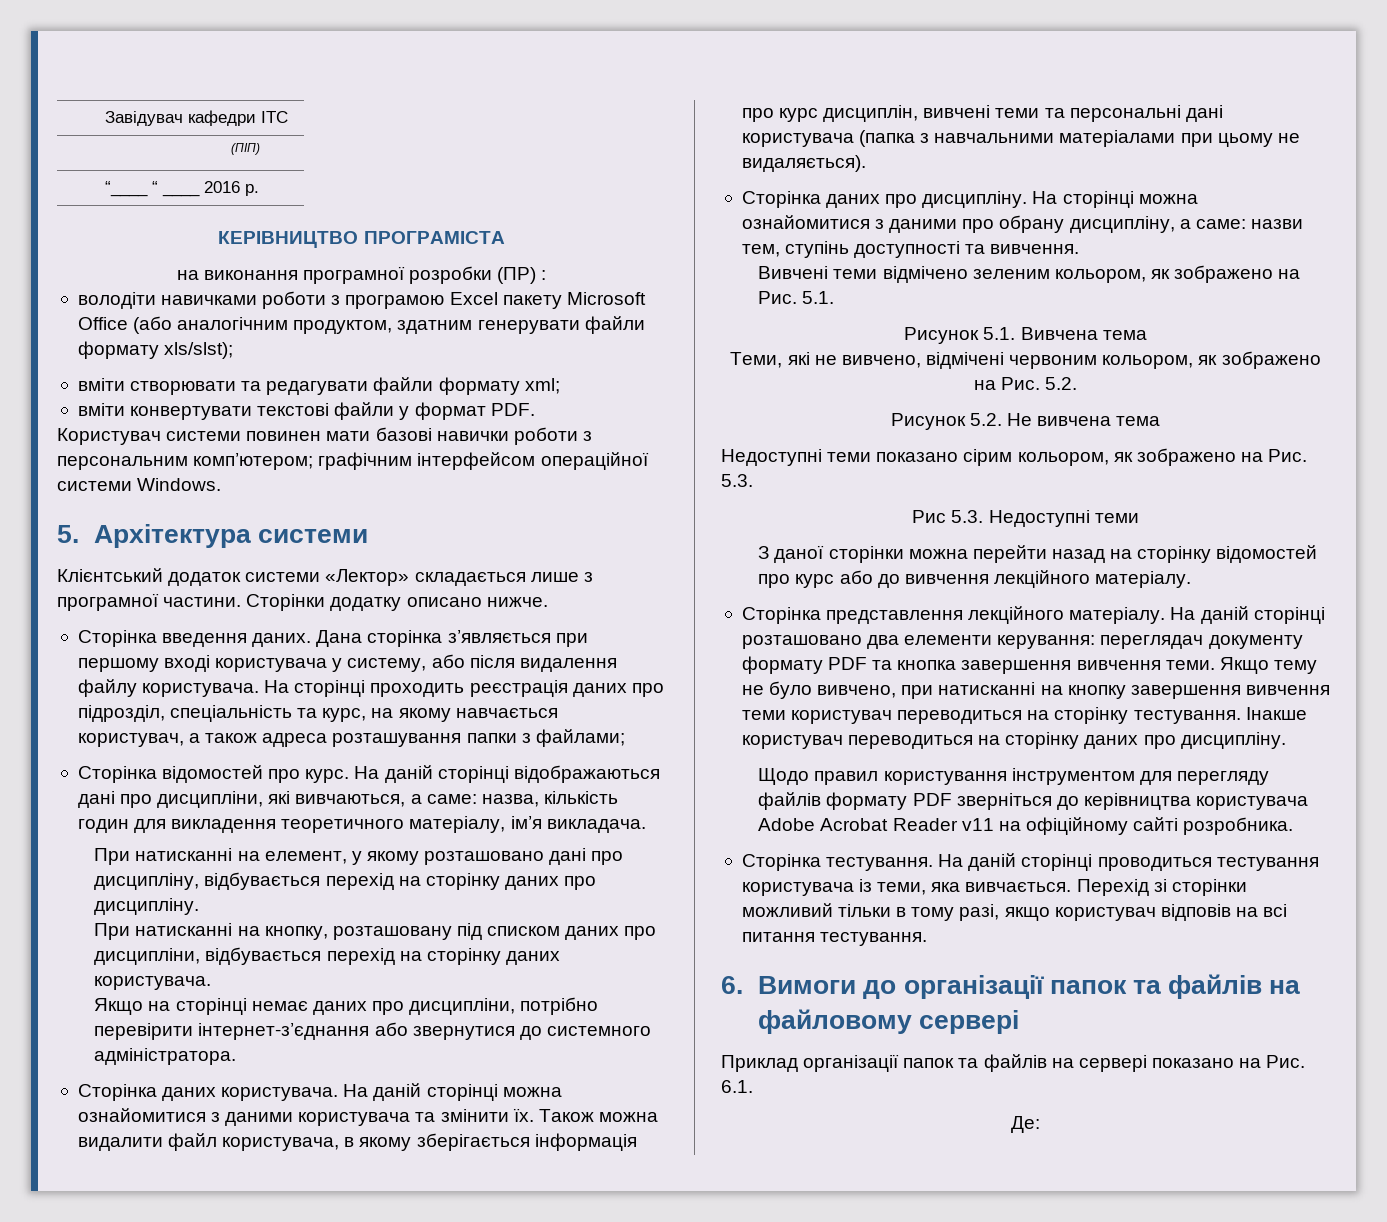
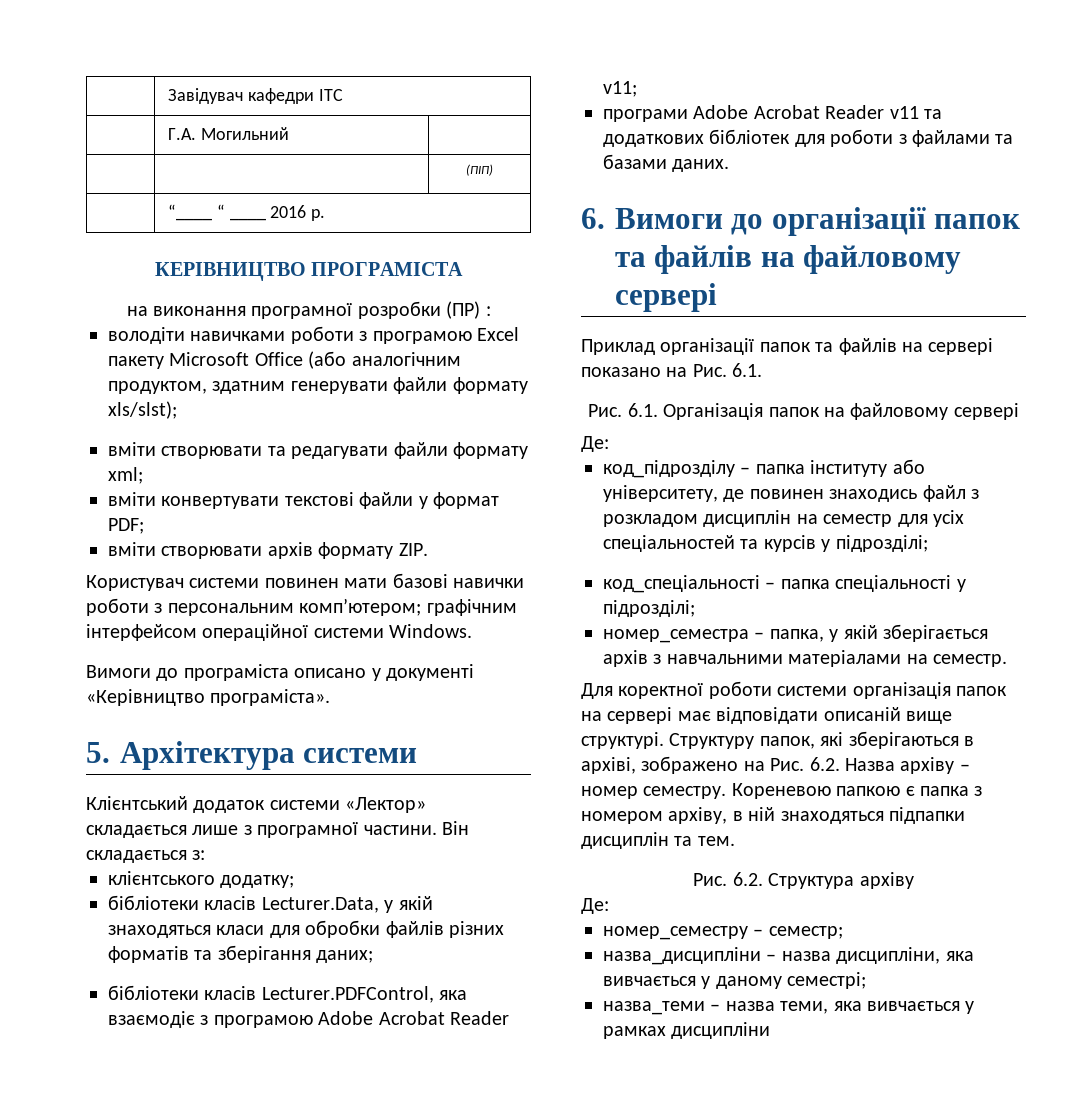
+ | Г.А. Могильний |
- вміти конвертувати текстові файли у формат PDF.
+ вміти конвертувати текстові файли у формат PDF;
+ вміти створювати архів формату ZIP.
+ Вимоги до програміста описано у документі «Керівництво програміста».
- Сторінки додатку описано нижче.
- Сторінка введення даних. Дана сторінка з’являється при першому вході користувача у систему, або після видалення файлу користувача. На сторінці проходить реєстрація даних про підрозділ, спеціальність та курс, на якому навчається користувач, а також адреса розташування папки з файлами;
- Сторінка відомостей про курс. На даній сторінці відображаються дані про дисципліни, які вивчаються, а саме: назва, кількість годин для викладення теоретичного матеріалу, ім’я викладача.
- При натисканні на елемент, у якому розташовано дані про дисципліну, відбувається перехід на сторінку даних про дисципліну.
- При натисканні на кнопку, розташовану під списком даних про дисципліни, відбувається перехід на сторінку даних користувача.
- Якщо на сторінці немає даних про дисципліни, потрібно перевірити інтернет-з’єднання або звернутися до системного адміністратора.
- Сторінка даних користувача. На даній сторінці можна ознайомитися з даними користувача та змінити їх. Також можна видалити файл користувача, в якому зберігається інформація про курс дисциплін, вивчені теми та персональні дані користувача (папка з навчальними матеріалами при цьому не видаляється).
- Сторінка даних про дисципліну. На сторінці можна ознайомитися з даними про обрану дисципліну, а саме: назви тем, ступінь доступності та вивчення.
- Вивчені теми відмічено зеленим кольором, як зображено на Рис. 5.1.
- Рисунок 5.1. Вивчена тема
- Теми, які не вивчено, відмічені червоним кольором, як зображено на Рис. 5.2.
- Рисунок 5.2. Не вивчена тема
- Недоступні теми показано сірим кольором, як зображено на Рис. 5.3.
- Рис 5.3. Недоступні теми
- З даної сторінки можна перейти назад на сторінку відомостей про курс або до вивчення лекційного матеріалу.
- Сторінка представлення лекційного матеріалу. На даній сторінці розташовано два елементи керування: переглядач документу формату PDF та кнопка завершення вивчення теми. Якщо тему не було вивчено, при натисканні на кнопку завершення вивчення теми користувач переводиться на сторінку тестування. Інакше користувач переводиться на сторінку даних про дисципліну.
- Щодо правил користування інструментом для перегляду файлів формату PDF зверніться до керівництва користувача Adobe Acrobat Reader v11 на офіційному сайті розробника.
- Сторінка тестування. На даній сторінці проводиться тестування користувача із теми, яка вивчається. Перехід зі сторінки можливий тільки в тому разі, якщо користувач відповів на всі питання тестування.
+ Він складається з:
+ клієнтського додатку;
+ бібліотеки класів Lecturer.Data, у якій знаходяться класи для обробки файлів різних форматів та зберігання даних;
+ бібліотеки класів Lecturer.PDFControl, яка взаємодіє з програмою Adobe Acrobat Reader v11;
+ програми Adobe Acrobat Reader v11 та додаткових бібліотек для роботи з файлами та базами даних.
+ Рис. 6.1. Організація папок на файловому сервері
  Де:
+ код_підрозділу – папка інституту або університету, де повинен знаходись файл з розкладом дисциплін на семестр для усіх спеціальностей та курсів у підрозділі;
+ код_спеціальності – папка спеціальності у підрозділі;
+ номер_семестра – папка, у якій зберігається архів з навчальними матеріалами на семестр.
+ Для коректної роботи системи організація папок на сервері має відповідати описаній вище структурі. Структуру папок, які зберігаються в архіві, зображено на Рис. 6.2. Назва архіву – номер семестру. Кореневою папкою є папка з номером архіву, в ній знаходяться підпапки дисциплін та тем.
+ Рис. 6.2. Структура архіву
+ Де:
+ номер_семестру – семестр;
+ назва_дисципліни – назва дисципліни, яка вивчається у даному семестрі;
+ назва_теми – назва теми, яка вивчається у рамках дисципліни

